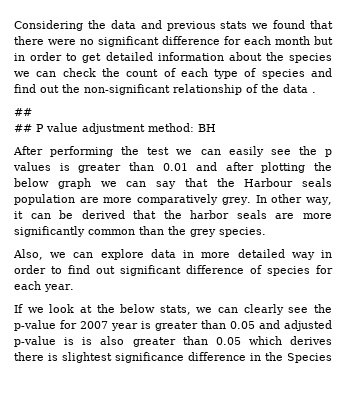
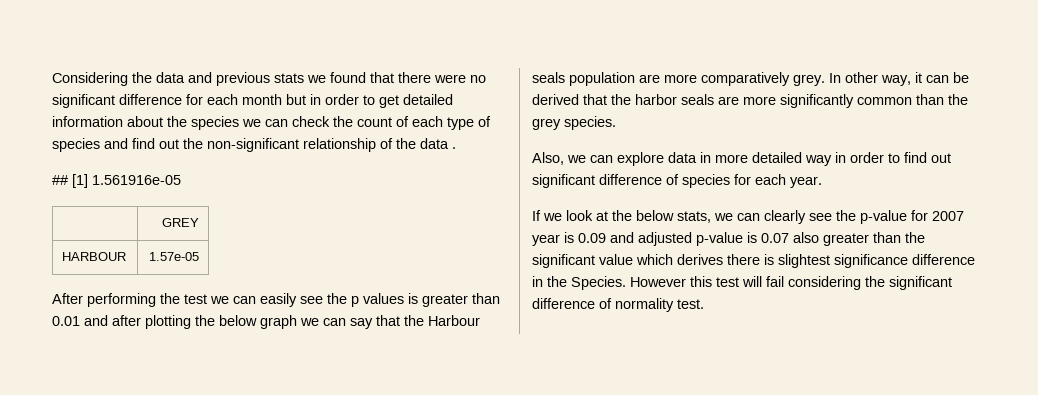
  Considering the data and previous stats we found that there were no significant difference for each month but in order to get detailed information about the species we can check the count of each type of species and find out the non-significant relationship of the data .
- ##
- ## P value adjustment method: BH
+ ## [1] 1.561916e-05
+ | GREY
+ HARBOUR | 1.57e-05
- If we look at the below stats, we can clearly see the p-value for 2007 year is greater than 0.05 and adjusted p-value is is also greater than 0.05 which derives there is slightest significance difference in the Species
+ If we look at the below stats, we can clearly see the p-value for 2007 year is 0.09 and adjusted p-value is 0.07 also greater than the significant value which derives there is slightest significance difference in the Species. However this test will fail considering the significant difference of normality test.

